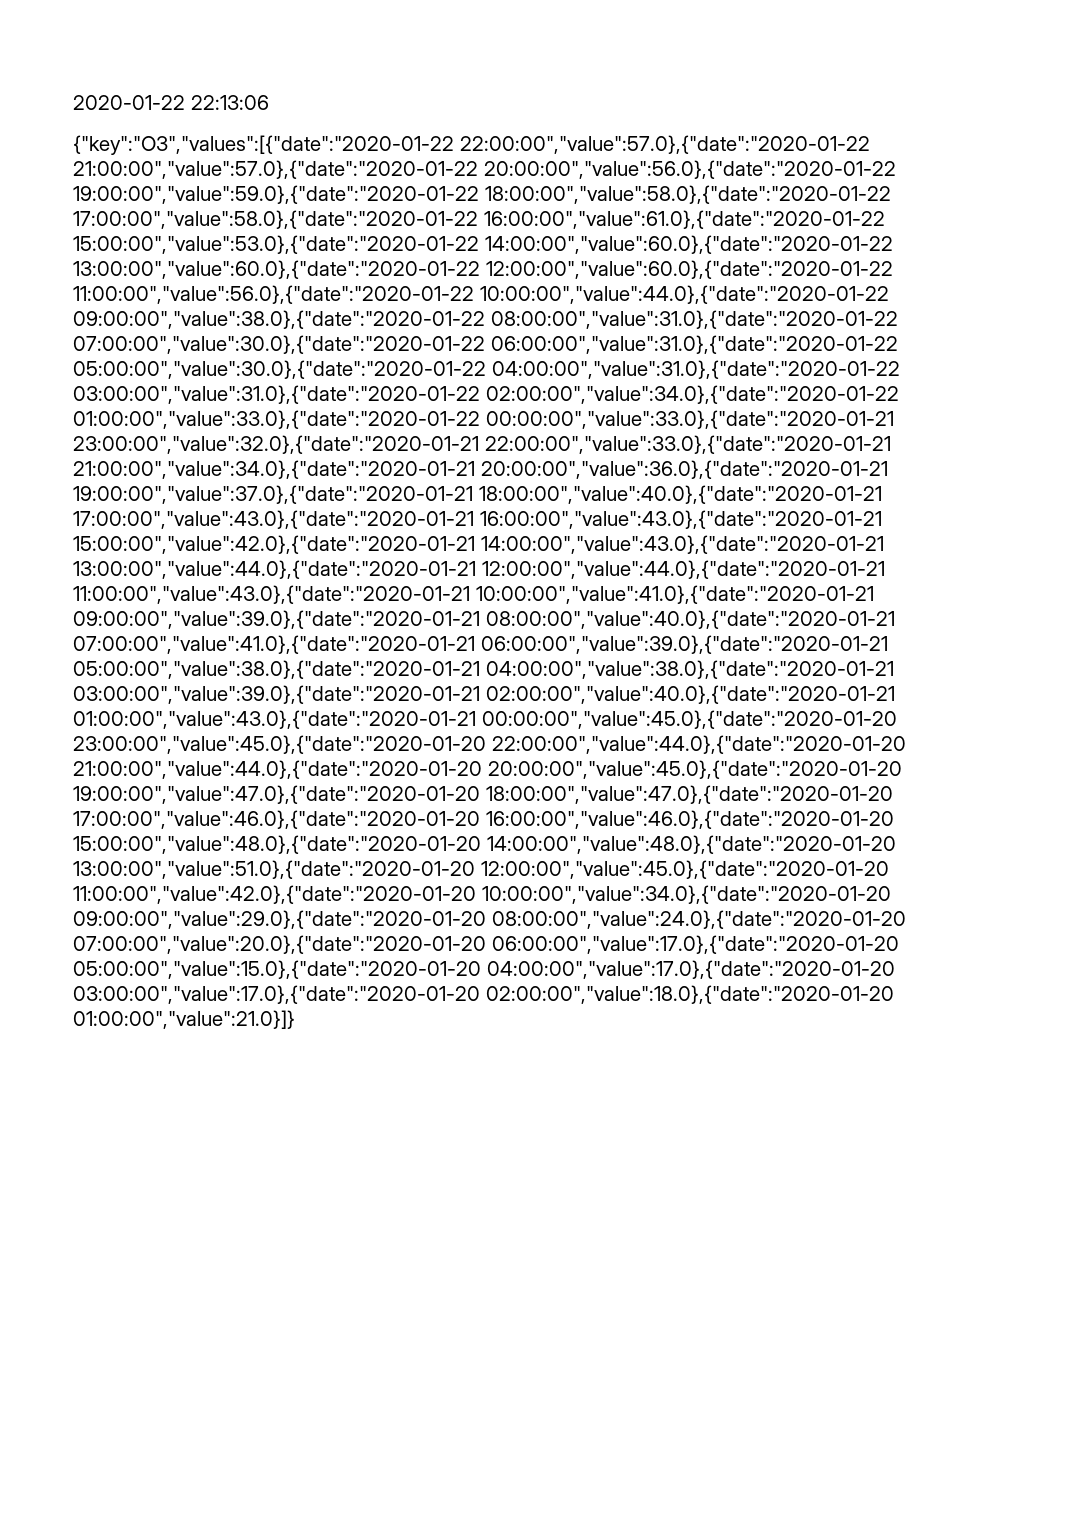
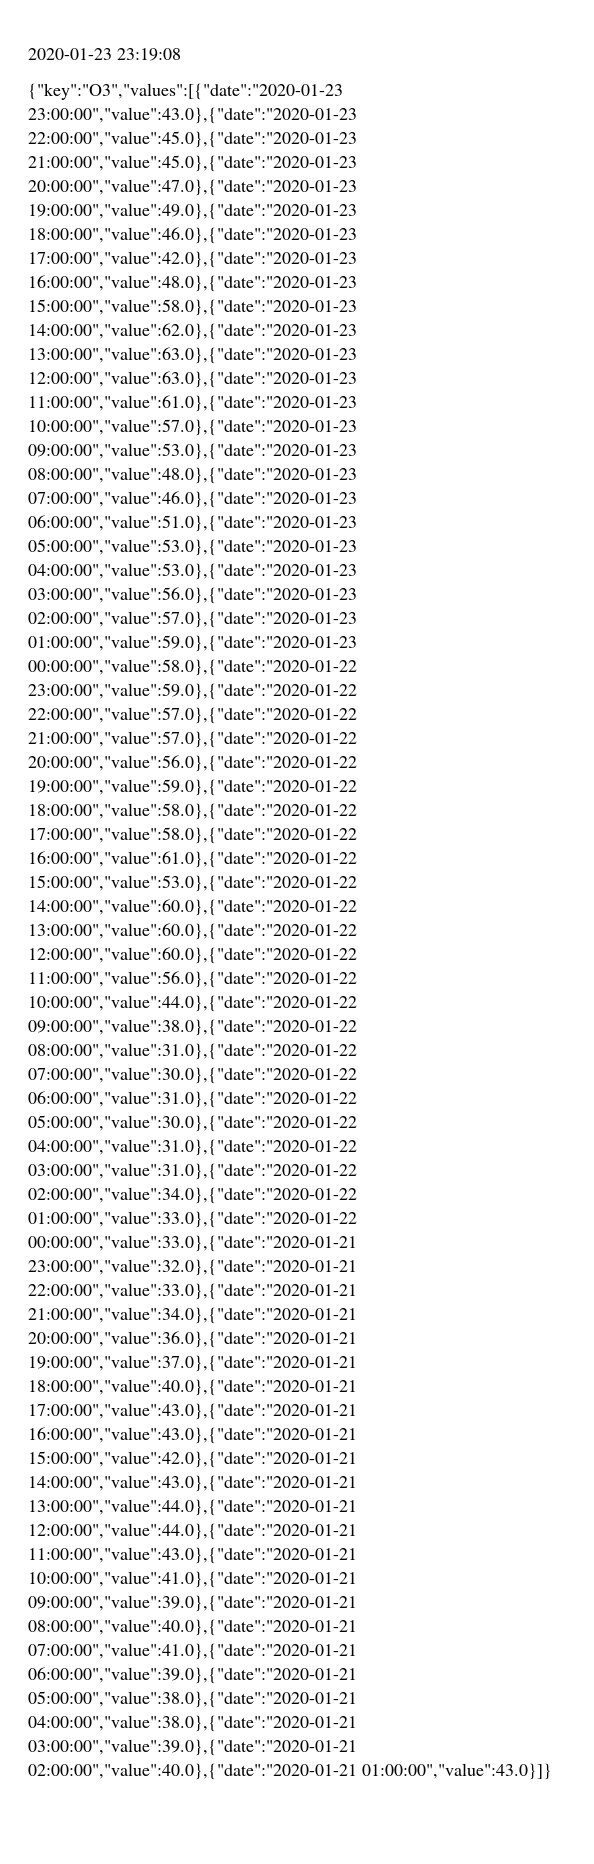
- 2020-01-22 22:13:06
- {"key":"O3","values":[{"date":"2020-01-22 22:00:00","value":57.0},{"date":"2020-01-22 21:00:00","value":57.0},{"date":"2020-01-22 20:00:00","value":56.0},{"date":"2020-01-22 19:00:00","value":59.0},{"date":"2020-01-22 18:00:00","value":58.0},{"date":"2020-01-22 17:00:00","value":58.0},{"date":"2020-01-22 16:00:00","value":61.0},{"date":"2020-01-22 15:00:00","value":53.0},{"date":"2020-01-22 14:00:00","value":60.0},{"date":"2020-01-22 13:00:00","value":60.0},{"date":"2020-01-22 12:00:00","value":60.0},{"date":"2020-01-22 11:00:00","value":56.0},{"date":"2020-01-22 10:00:00","value":44.0},{"date":"2020-01-22 09:00:00","value":38.0},{"date":"2020-01-22 08:00:00","value":31.0},{"date":"2020-01-22 07:00:00","value":30.0},{"date":"2020-01-22 06:00:00","value":31.0},{"date":"2020-01-22 05:00:00","value":30.0},{"date":"2020-01-22 04:00:00","value":31.0},{"date":"2020-01-22 03:00:00","value":31.0},{"date":"2020-01-22 02:00:00","value":34.0},{"date":"2020-01-22 01:00:00","value":33.0},{"date":"2020-01-22 00:00:00","value":33.0},{"date":"2020-01-21 23:00:00","value":32.0},{"date":"2020-01-21 22:00:00","value":33.0},{"date":"2020-01-21 21:00:00","value":34.0},{"date":"2020-01-21 20:00:00","value":36.0},{"date":"2020-01-21 19:00:00","value":37.0},{"date":"2020-01-21 18:00:00","value":40.0},{"date":"2020-01-21 17:00:00","value":43.0},{"date":"2020-01-21 16:00:00","value":43.0},{"date":"2020-01-21 15:00:00","value":42.0},{"date":"2020-01-21 14:00:00","value":43.0},{"date":"2020-01-21 13:00:00","value":44.0},{"date":"2020-01-21 12:00:00","value":44.0},{"date":"2020-01-21 11:00:00","value":43.0},{"date":"2020-01-21 10:00:00","value":41.0},{"date":"2020-01-21 09:00:00","value":39.0},{"date":"2020-01-21 08:00:00","value":40.0},{"date":"2020-01-21 07:00:00","value":41.0},{"date":"2020-01-21 06:00:00","value":39.0},{"date":"2020-01-21 05:00:00","value":38.0},{"date":"2020-01-21 04:00:00","value":38.0},{"date":"2020-01-21 03:00:00","value":39.0},{"date":"2020-01-21 02:00:00","value":40.0},{"date":"2020-01-21 01:00:00","value":43.0},{"date":"2020-01-21 00:00:00","value":45.0},{"date":"2020-01-20 23:00:00","value":45.0},{"date":"2020-01-20 22:00:00","value":44.0},{"date":"2020-01-20 21:00:00","value":44.0},{"date":"2020-01-20 20:00:00","value":45.0},{"date":"2020-01-20 19:00:00","value":47.0},{"date":"2020-01-20 18:00:00","value":47.0},{"date":"2020-01-20 17:00:00","value":46.0},{"date":"2020-01-20 16:00:00","value":46.0},{"date":"2020-01-20 15:00:00","value":48.0},{"date":"2020-01-20 14:00:00","value":48.0},{"date":"2020-01-20 13:00:00","value":51.0},{"date":"2020-01-20 12:00:00","value":45.0},{"date":"2020-01-20 11:00:00","value":42.0},{"date":"2020-01-20 10:00:00","value":34.0},{"date":"2020-01-20 09:00:00","value":29.0},{"date":"2020-01-20 08:00:00","value":24.0},{"date":"2020-01-20 07:00:00","value":20.0},{"date":"2020-01-20 06:00:00","value":17.0},{"date":"2020-01-20 05:00:00","value":15.0},{"date":"2020-01-20 04:00:00","value":17.0},{"date":"2020-01-20 03:00:00","value":17.0},{"date":"2020-01-20 02:00:00","value":18.0},{"date":"2020-01-20 01:00:00","value":21.0}]}
+ 2020-01-23 23:19:08
+ {"key":"O3","values":[{"date":"2020-01-23 23:00:00","value":43.0},{"date":"2020-01-23 22:00:00","value":45.0},{"date":"2020-01-23 21:00:00","value":45.0},{"date":"2020-01-23 20:00:00","value":47.0},{"date":"2020-01-23 19:00:00","value":49.0},{"date":"2020-01-23 18:00:00","value":46.0},{"date":"2020-01-23 17:00:00","value":42.0},{"date":"2020-01-23 16:00:00","value":48.0},{"date":"2020-01-23 15:00:00","value":58.0},{"date":"2020-01-23 14:00:00","value":62.0},{"date":"2020-01-23 13:00:00","value":63.0},{"date":"2020-01-23 12:00:00","value":63.0},{"date":"2020-01-23 11:00:00","value":61.0},{"date":"2020-01-23 10:00:00","value":57.0},{"date":"2020-01-23 09:00:00","value":53.0},{"date":"2020-01-23 08:00:00","value":48.0},{"date":"2020-01-23 07:00:00","value":46.0},{"date":"2020-01-23 06:00:00","value":51.0},{"date":"2020-01-23 05:00:00","value":53.0},{"date":"2020-01-23 04:00:00","value":53.0},{"date":"2020-01-23 03:00:00","value":56.0},{"date":"2020-01-23 02:00:00","value":57.0},{"date":"2020-01-23 01:00:00","value":59.0},{"date":"2020-01-23 00:00:00","value":58.0},{"date":"2020-01-22 23:00:00","value":59.0},{"date":"2020-01-22 22:00:00","value":57.0},{"date":"2020-01-22 21:00:00","value":57.0},{"date":"2020-01-22 20:00:00","value":56.0},{"date":"2020-01-22 19:00:00","value":59.0},{"date":"2020-01-22 18:00:00","value":58.0},{"date":"2020-01-22 17:00:00","value":58.0},{"date":"2020-01-22 16:00:00","value":61.0},{"date":"2020-01-22 15:00:00","value":53.0},{"date":"2020-01-22 14:00:00","value":60.0},{"date":"2020-01-22 13:00:00","value":60.0},{"date":"2020-01-22 12:00:00","value":60.0},{"date":"2020-01-22 11:00:00","value":56.0},{"date":"2020-01-22 10:00:00","value":44.0},{"date":"2020-01-22 09:00:00","value":38.0},{"date":"2020-01-22 08:00:00","value":31.0},{"date":"2020-01-22 07:00:00","value":30.0},{"date":"2020-01-22 06:00:00","value":31.0},{"date":"2020-01-22 05:00:00","value":30.0},{"date":"2020-01-22 04:00:00","value":31.0},{"date":"2020-01-22 03:00:00","value":31.0},{"date":"2020-01-22 02:00:00","value":34.0},{"date":"2020-01-22 01:00:00","value":33.0},{"date":"2020-01-22 00:00:00","value":33.0},{"date":"2020-01-21 23:00:00","value":32.0},{"date":"2020-01-21 22:00:00","value":33.0},{"date":"2020-01-21 21:00:00","value":34.0},{"date":"2020-01-21 20:00:00","value":36.0},{"date":"2020-01-21 19:00:00","value":37.0},{"date":"2020-01-21 18:00:00","value":40.0},{"date":"2020-01-21 17:00:00","value":43.0},{"date":"2020-01-21 16:00:00","value":43.0},{"date":"2020-01-21 15:00:00","value":42.0},{"date":"2020-01-21 14:00:00","value":43.0},{"date":"2020-01-21 13:00:00","value":44.0},{"date":"2020-01-21 12:00:00","value":44.0},{"date":"2020-01-21 11:00:00","value":43.0},{"date":"2020-01-21 10:00:00","value":41.0},{"date":"2020-01-21 09:00:00","value":39.0},{"date":"2020-01-21 08:00:00","value":40.0},{"date":"2020-01-21 07:00:00","value":41.0},{"date":"2020-01-21 06:00:00","value":39.0},{"date":"2020-01-21 05:00:00","value":38.0},{"date":"2020-01-21 04:00:00","value":38.0},{"date":"2020-01-21 03:00:00","value":39.0},{"date":"2020-01-21 02:00:00","value":40.0},{"date":"2020-01-21 01:00:00","value":43.0}]}

